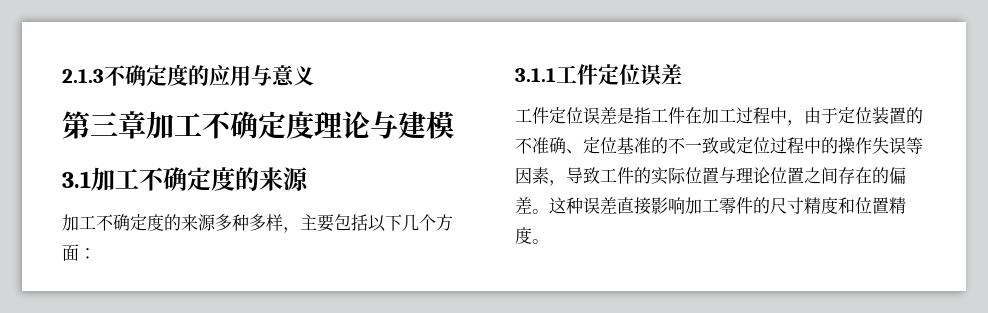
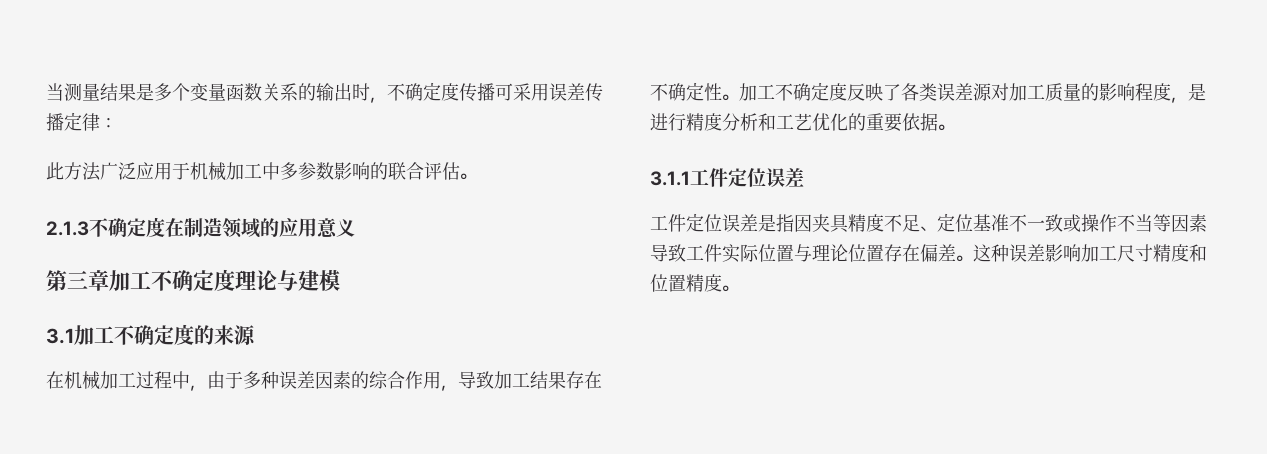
- 2.1.3不确定度的应用与意义
+ 当测量结果是多个变量函数关系的输出时，不确定度传播可采用误差传播定律：
+ 此方法广泛应用于机械加工中多参数影响的联合评估。
+ 2.1.3不确定度在制造领域的应用意义
- 加工不确定度的来源多种多样，主要包括以下几个方面：
+ 在机械加工过程中，由于多种误差因素的综合作用，导致加工结果存在不确定性。加工不确定度反映了各类误差源对加工质量的影响程度，是进行精度分析和工艺优化的重要依据。
- 工件定位误差是指工件在加工过程中，由于定位装置的不准确、定位基准的不一致或定位过程中的操作失误等因素，导致工件的实际位置与理论位置之间存在的偏差。
+ 工件定位误差是指因夹具精度不足、定位基准不一致或操作不当等因素导致工件实际位置与理论位置存在偏差。
- 这种误差直接影响加工零件的尺寸精度和位置精度。
+ 这种误差影响加工尺寸精度和位置精度。

